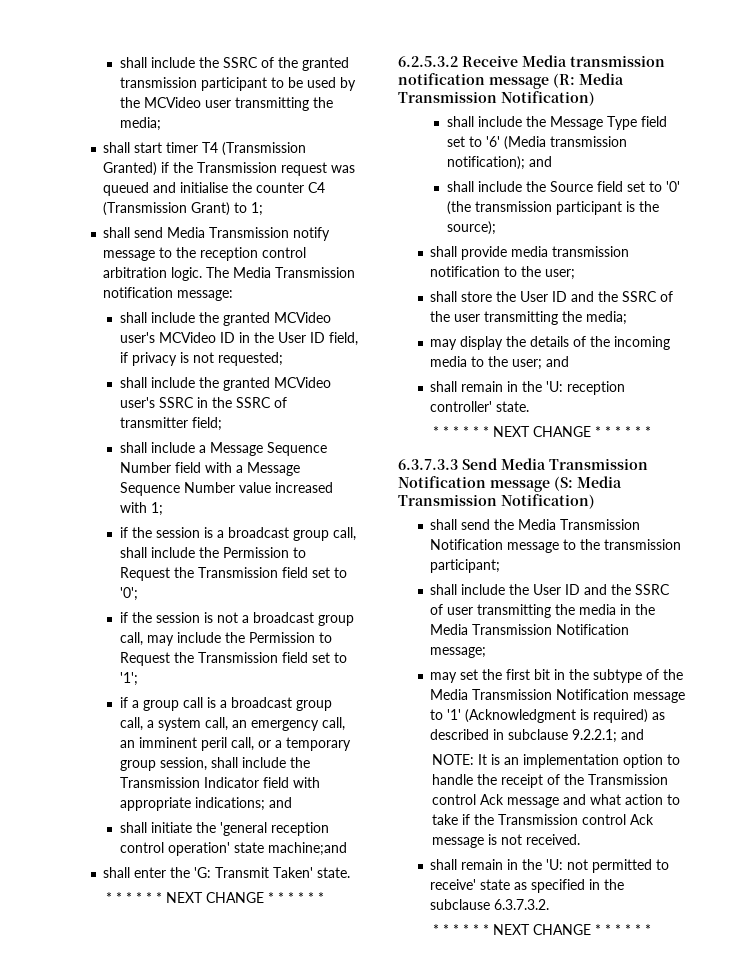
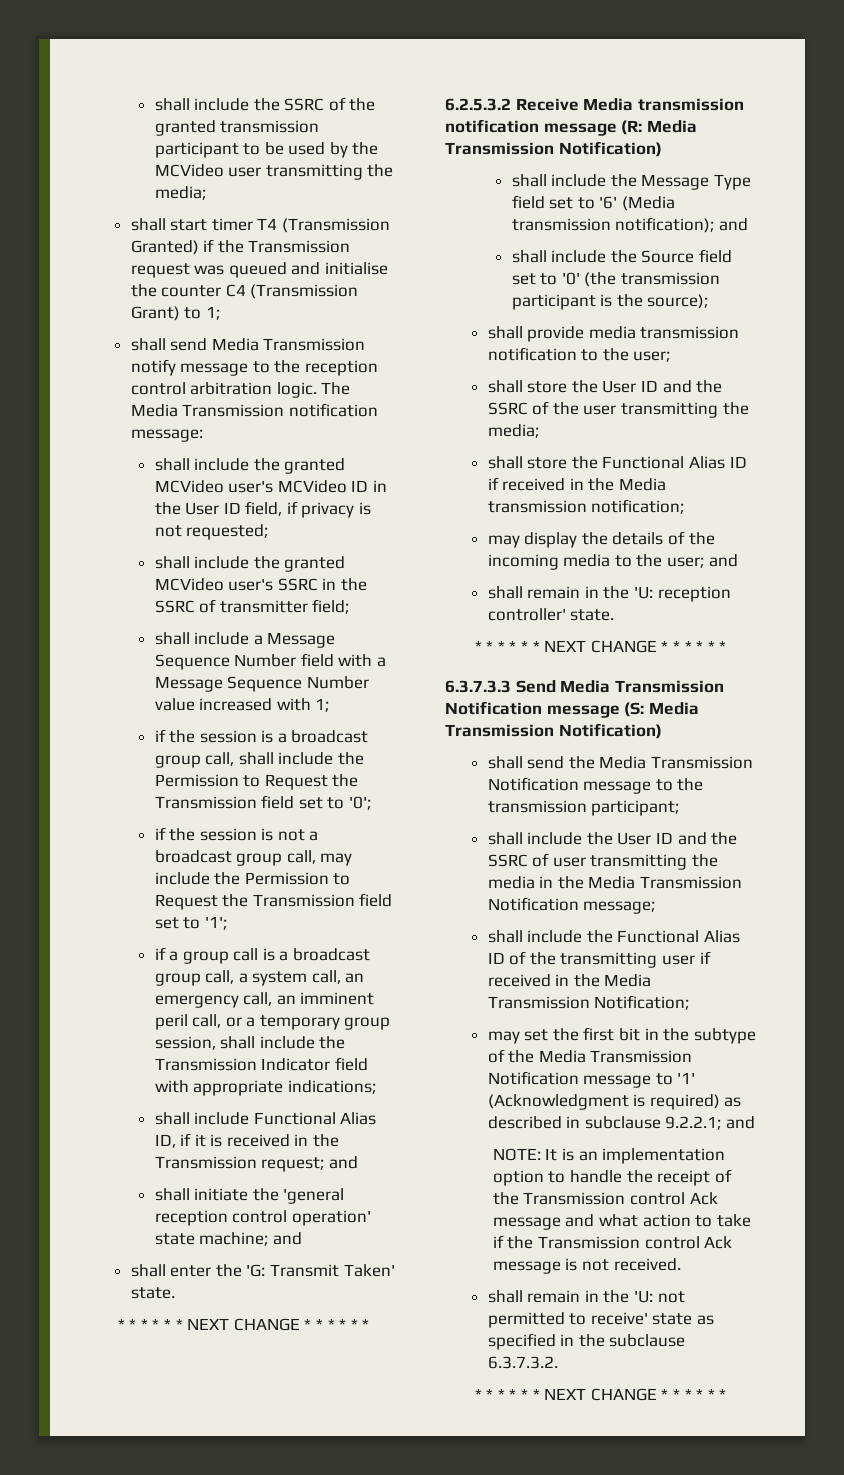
- if a group call is a broadcast group call, a system call, an emergency call, an imminent peril call, or a temporary group session, shall include the Transmission Indicator field with appropriate indications; and
+ if a group call is a broadcast group call, a system call, an emergency call, an imminent peril call, or a temporary group session, shall include the Transmission Indicator field with appropriate indications;
+ shall include Functional Alias ID, if it is received in the Transmission request; and
- shall initiate the 'general reception control operation' state machine;and
+ shall initiate the 'general reception control operation' state machine; and
+ shall store the Functional Alias ID if received in the Media transmission notification;
+ shall include the Functional Alias ID of the transmitting user if received in the Media Transmission Notification;

